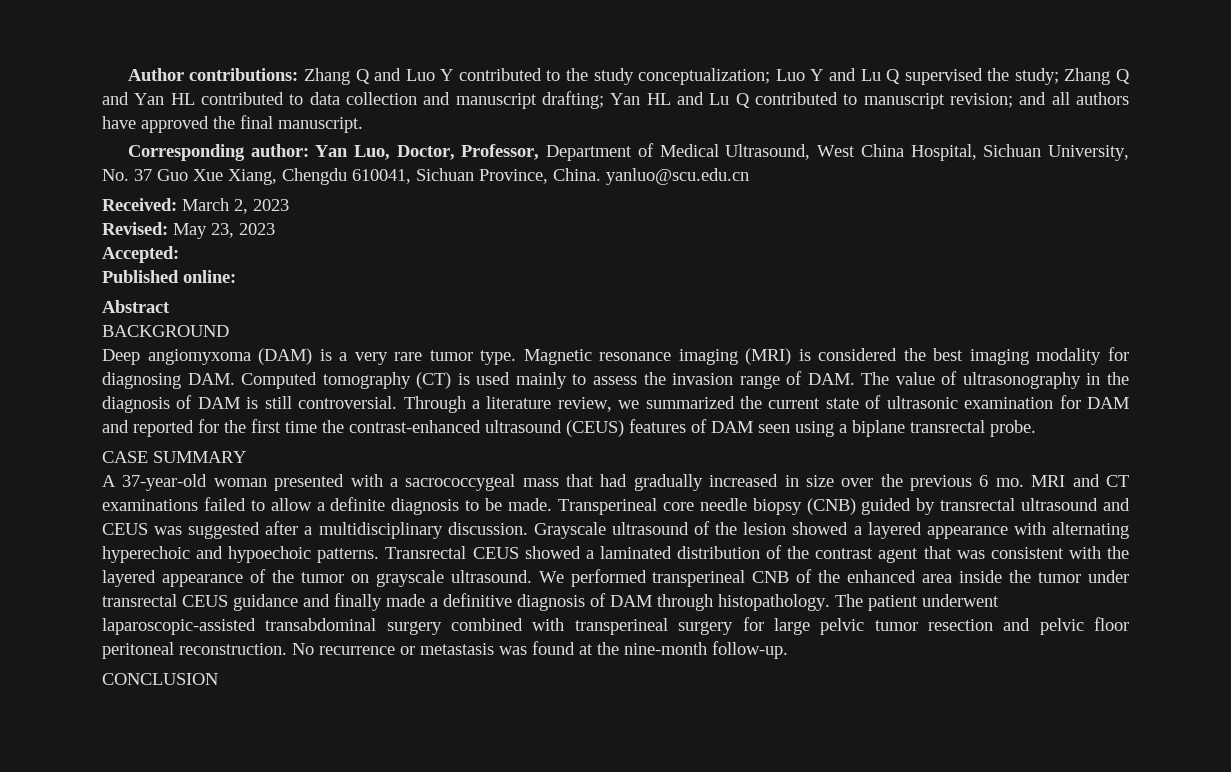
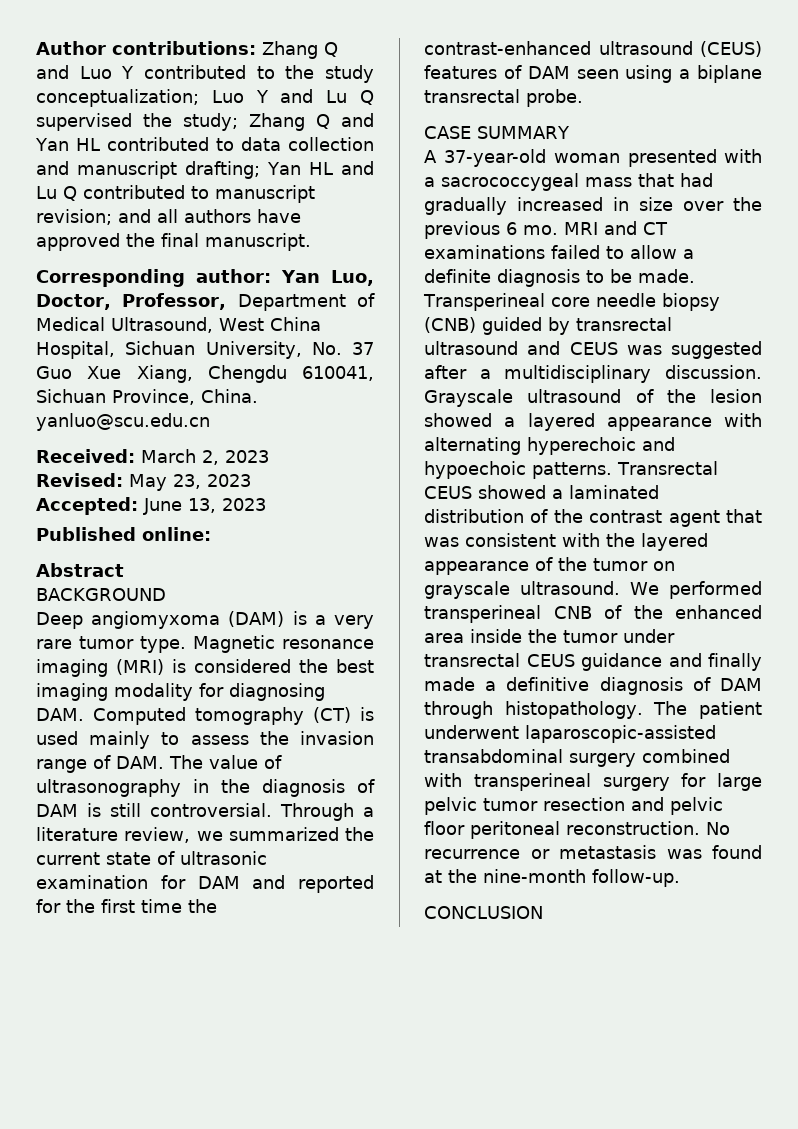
- Accepted:
+ Accepted: June 13, 2023

